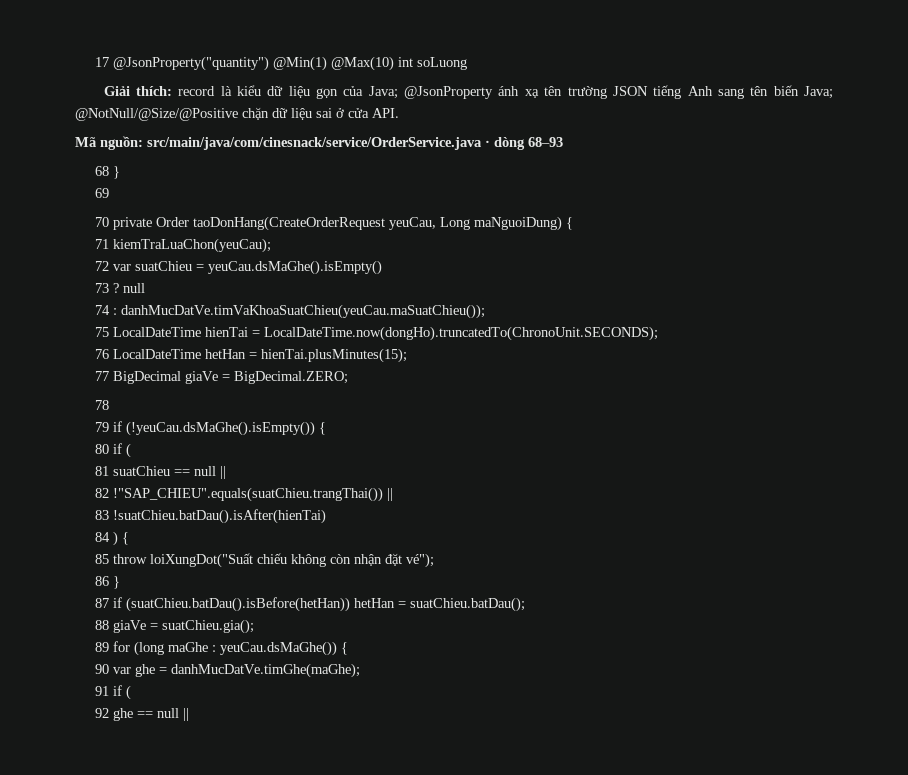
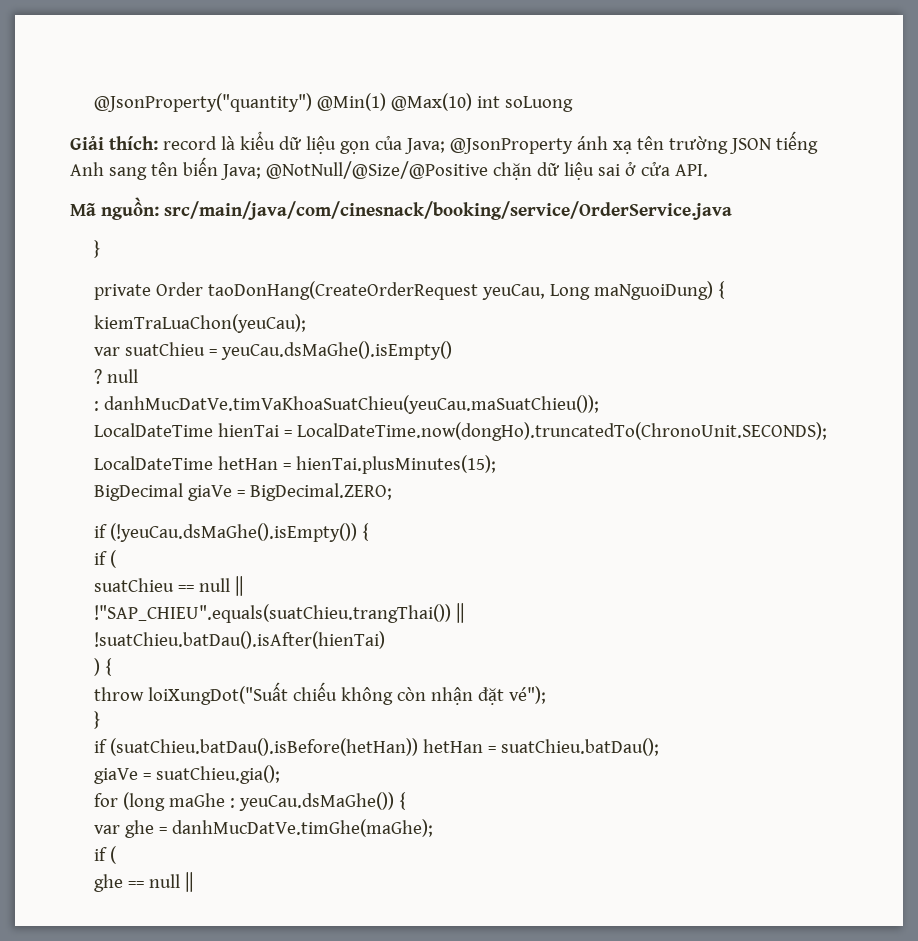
- 17 @JsonProperty("quantity") @Min(1) @Max(10) int soLuong
+ @JsonProperty("quantity") @Min(1) @Max(10) int soLuong
- Mã nguồn: src/main/java/com/cinesnack/service/OrderService.java · dòng 68–93
- 68 }
- 69
- 70 private Order taoDonHang(CreateOrderRequest yeuCau, Long maNguoiDung) {
+ Mã nguồn: src/main/java/com/cinesnack/booking/service/OrderService.java
+ }
+ private Order taoDonHang(CreateOrderRequest yeuCau, Long maNguoiDung) {
- 71 kiemTraLuaChon(yeuCau);
+ kiemTraLuaChon(yeuCau);
- 72 var suatChieu = yeuCau.dsMaGhe().isEmpty()
+ var suatChieu = yeuCau.dsMaGhe().isEmpty()
- 73 ? null
+ ? null
- 74 : danhMucDatVe.timVaKhoaSuatChieu(yeuCau.maSuatChieu());
+ : danhMucDatVe.timVaKhoaSuatChieu(yeuCau.maSuatChieu());
- 75 LocalDateTime hienTai = LocalDateTime.now(dongHo).truncatedTo(ChronoUnit.SECONDS);
+ LocalDateTime hienTai = LocalDateTime.now(dongHo).truncatedTo(ChronoUnit.SECONDS);
- 76 LocalDateTime hetHan = hienTai.plusMinutes(15);
+ LocalDateTime hetHan = hienTai.plusMinutes(15);
- 77 BigDecimal giaVe = BigDecimal.ZERO;
+ BigDecimal giaVe = BigDecimal.ZERO;
- 78
- 79 if (!yeuCau.dsMaGhe().isEmpty()) {
- 80 if (
- 81 suatChieu == null ||
+ if (!yeuCau.dsMaGhe().isEmpty()) {
+ if (
+ suatChieu == null ||
- 82 !"SAP_CHIEU".equals(suatChieu.trangThai()) ||
+ !"SAP_CHIEU".equals(suatChieu.trangThai()) ||
- 83 !suatChieu.batDau().isAfter(hienTai)
+ !suatChieu.batDau().isAfter(hienTai)
- 84 ) {
+ ) {
- 85 throw loiXungDot("Suất chiếu không còn nhận đặt vé");
- 86 }
- 87 if (suatChieu.batDau().isBefore(hetHan)) hetHan = suatChieu.batDau();
+ throw loiXungDot("Suất chiếu không còn nhận đặt vé");
+ }
+ if (suatChieu.batDau().isBefore(hetHan)) hetHan = suatChieu.batDau();
- 88 giaVe = suatChieu.gia();
+ giaVe = suatChieu.gia();
- 89 for (long maGhe : yeuCau.dsMaGhe()) {
+ for (long maGhe : yeuCau.dsMaGhe()) {
- 90 var ghe = danhMucDatVe.timGhe(maGhe);
- 91 if (
- 92 ghe == null ||
+ var ghe = danhMucDatVe.timGhe(maGhe);
+ if (
+ ghe == null ||

